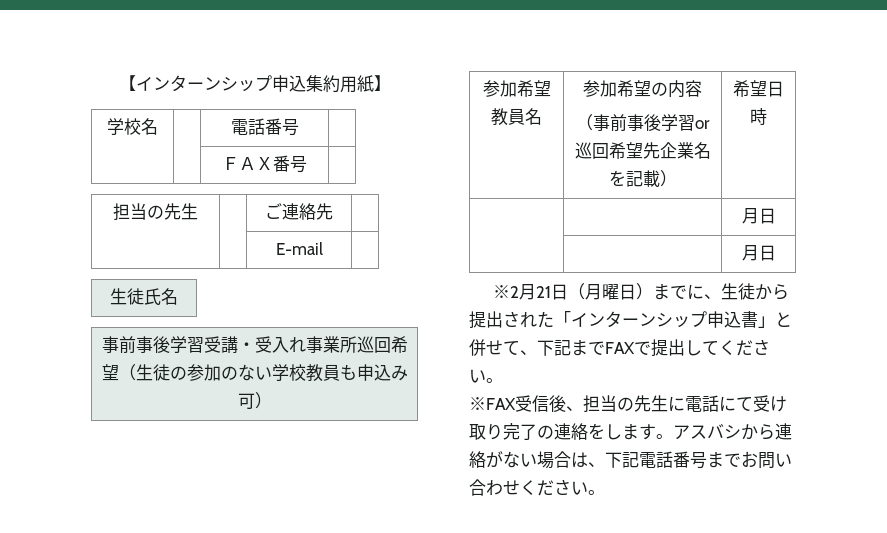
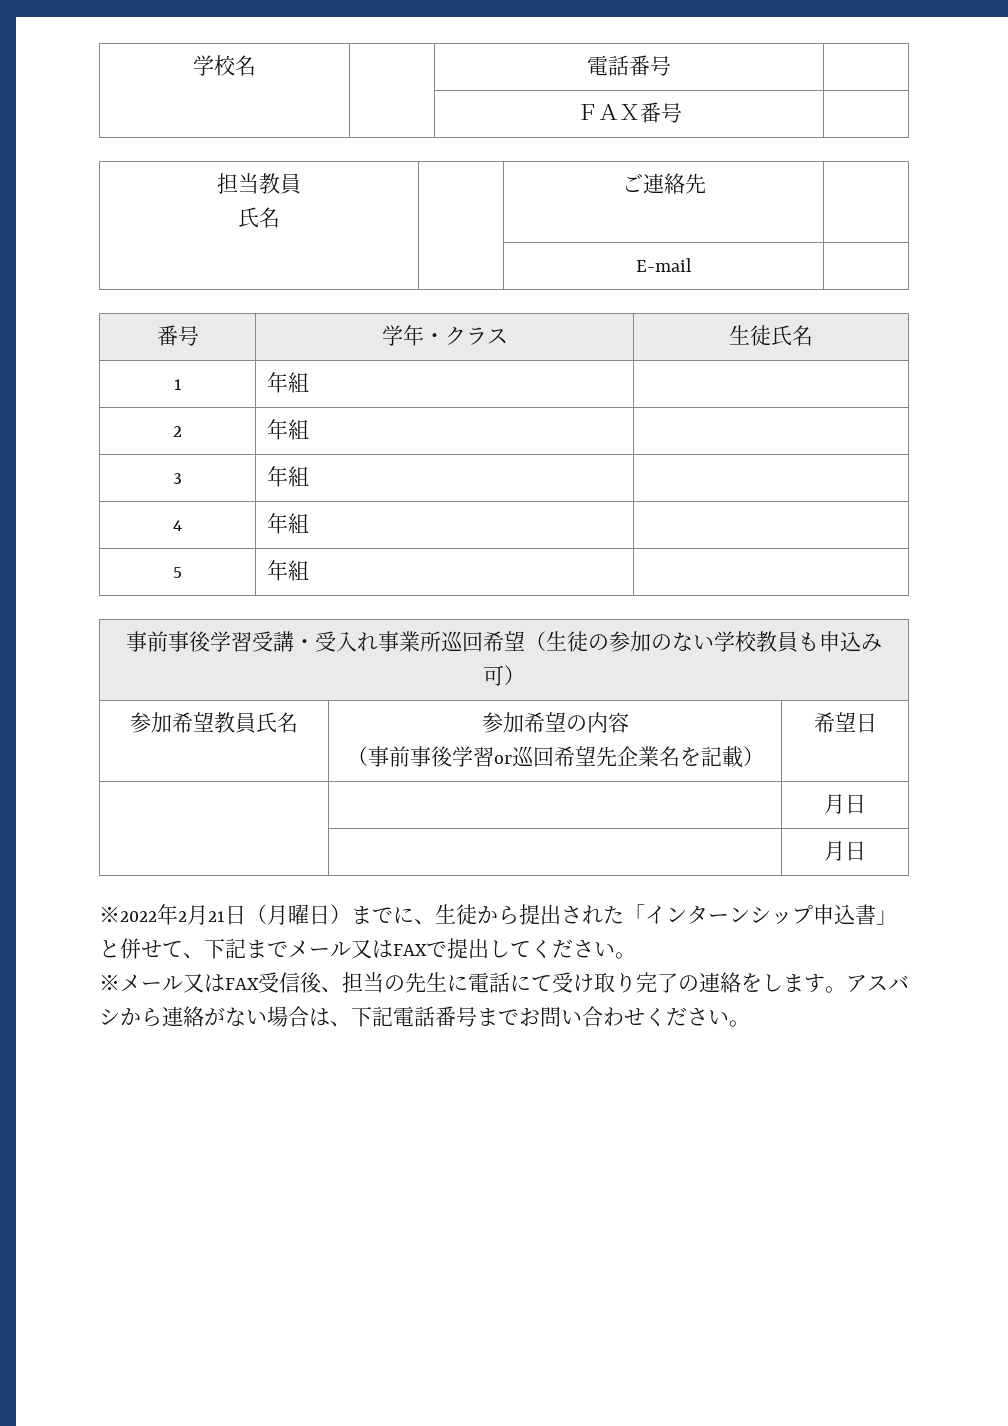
- 【インターンシップ申込集約用紙】
- 担当の先生 | | ご連絡先 |
+ 担当教員
+ 氏名 | | ご連絡先 |
- 生徒氏名
+ 番号 | 学年・クラス | 生徒氏名
+ 1 | 年組 |
+ 2 | 年組 |
+ 3 | 年組 |
+ 4 | 年組 |
+ 5 | 年組 |
- 参加希望教員名 | 参加希望の内容
- （事前事後学習or巡回希望先企業名を記載） | 希望日時
+ 参加希望教員氏名 | 参加希望の内容
+ （事前事後学習or巡回希望先企業名を記載） | 希望日
- ※2月21日（月曜日）までに、生徒から提出された「インターンシップ申込書」と併せて、下記までFAXで提出してください。
+ ※2022年2月21日（月曜日）までに、生徒から提出された「インターンシップ申込書」と併せて、下記までメール又はFAXで提出してください。
- ※FAX受信後、担当の先生に電話にて受け取り完了の連絡をします。
+ ※メール又はFAX受信後、担当の先生に電話にて受け取り完了の連絡をします。

